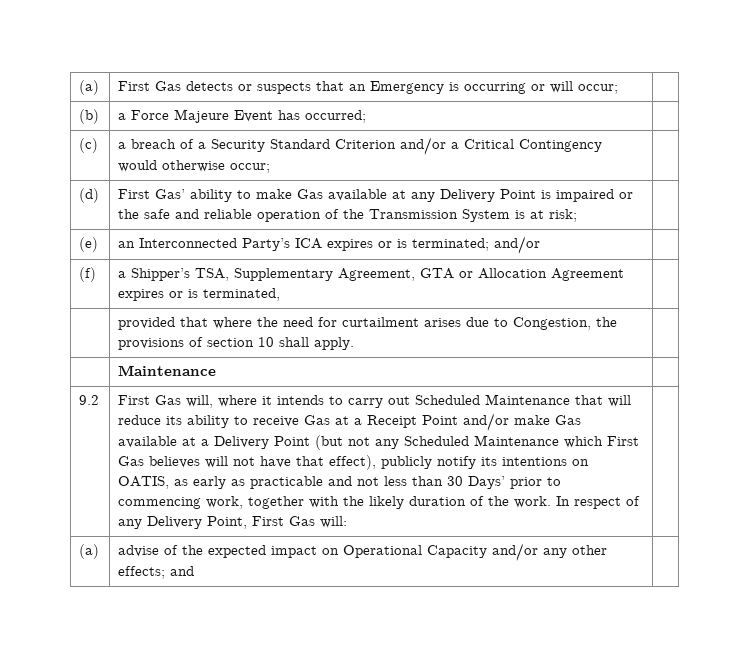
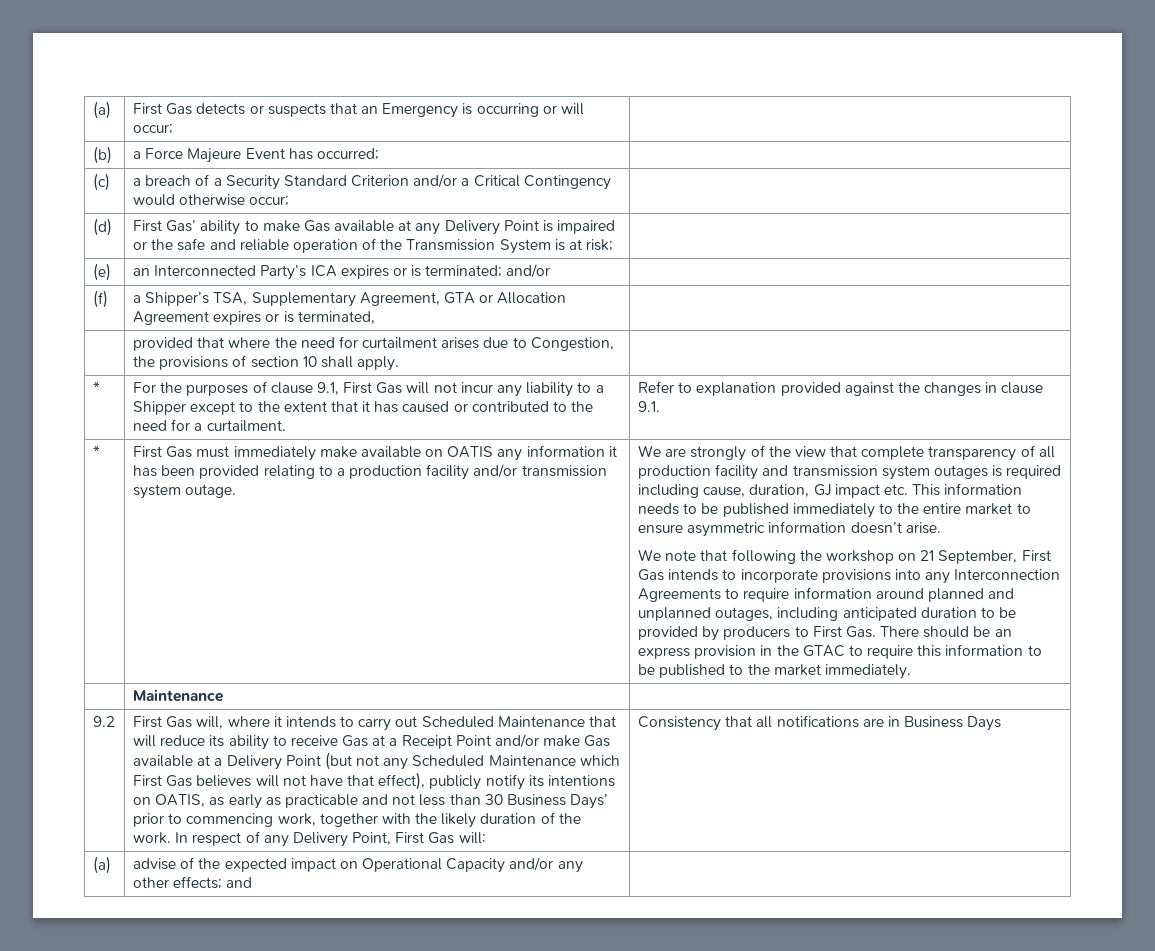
+ * | For the purposes of clause 9.1, First Gas will not incur any liability to a Shipper except to the extent that it has caused or contributed to the need for a curtailment. | Refer to explanation provided against the changes in clause 9.1.
+ * | First Gas must immediately make available on OATIS any information it has been provided relating to a production facility and/or transmission system outage. | We are strongly of the view that complete transparency of all production facility and transmission system outages is required including cause, duration, GJ impact etc. This information needs to be published immediately to the entire market to ensure asymmetric information doesn’t arise.
+ We note that following the workshop on 21 September, First Gas intends to incorporate provisions into any Interconnection Agreements to require information around planned and unplanned outages, including anticipated duration to be provided by producers to First Gas. There should be an express provision in the GTAC to require this information to be published to the market immediately.
- First Gas will, where it intends to carry out Scheduled Maintenance that will reduce its ability to receive Gas at a Receipt Point and/or make Gas available at a Delivery Point (but not any Scheduled Maintenance which First Gas believes will not have that effect), publicly notify its intentions on OATIS, as early as practicable and not less than 30 Days’ prior to commencing work, together with the likely duration of the work.
+ First Gas will, where it intends to carry out Scheduled Maintenance that will reduce its ability to receive Gas at a Receipt Point and/or make Gas available at a Delivery Point (but not any Scheduled Maintenance which First Gas believes will not have that effect), publicly notify its intentions on OATIS, as early as practicable and not less than 30 Business Days’ prior to commencing work, together with the likely duration of the work.
+ Consistency that all notifications are in Business Days

